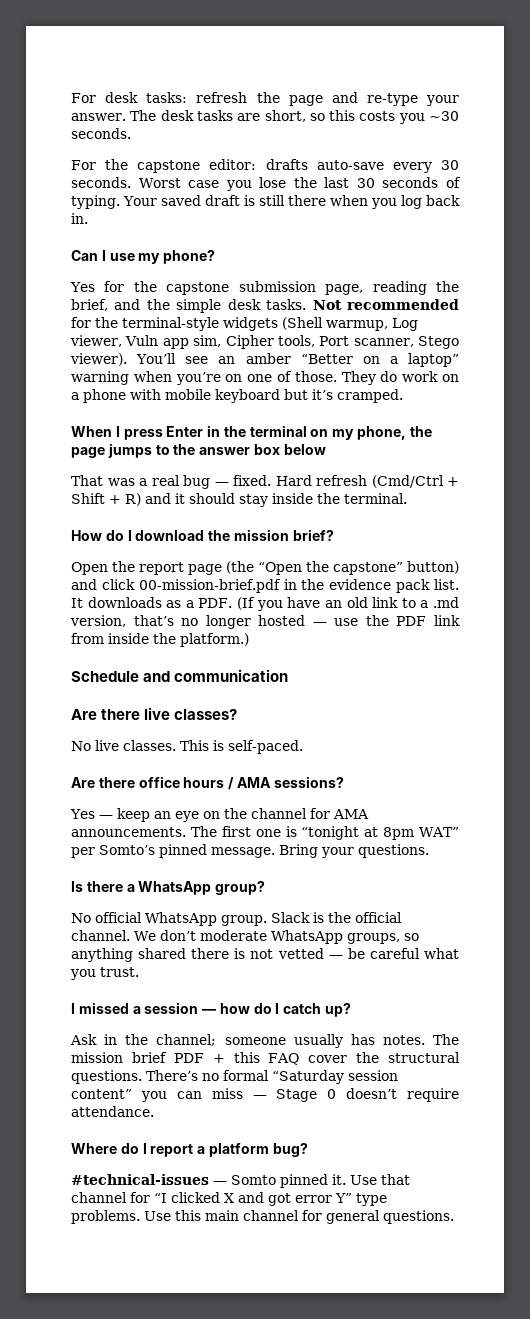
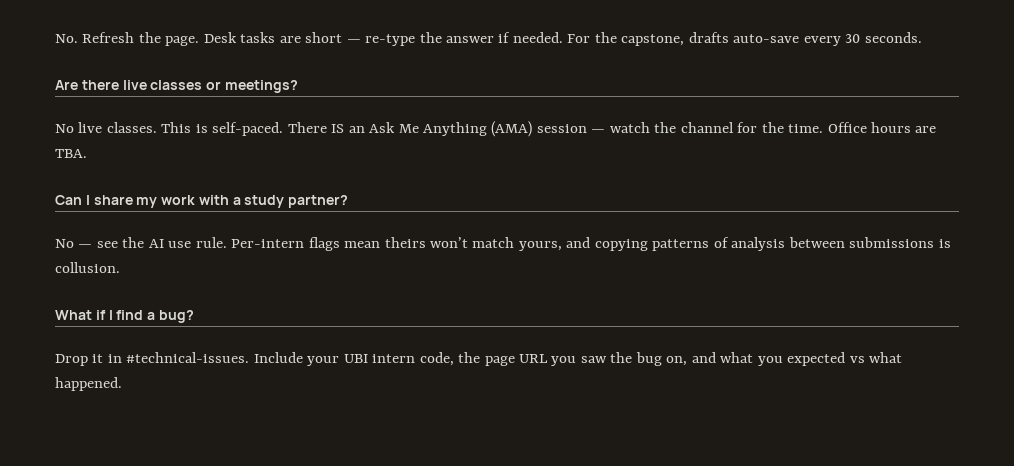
- For desk tasks: refresh the page and re-type your answer. The desk tasks are short, so this costs you ~30 seconds.
- For the capstone editor: drafts auto-save every 30 seconds. Worst case you lose the last 30 seconds of typing. Your saved draft is still there when you log back in.
- Can I use my phone?
- Yes for the capstone submission page, reading the brief, and the simple desk tasks. Not recommended for the terminal-style widgets (Shell warmup, Log viewer, Vuln app sim, Cipher tools, Port scanner, Stego viewer). You’ll see an amber “Better on a laptop” warning when you’re on one of those. They do work on a phone with mobile keyboard but it’s cramped.
- When I press Enter in the terminal on my phone, the page jumps to the answer box below
- That was a real bug — fixed. Hard refresh (Cmd/Ctrl + Shift + R) and it should stay inside the terminal.
- How do I download the mission brief?
- Open the report page (the “Open the capstone” button) and click 00-mission-brief.pdf in the evidence pack list. It downloads as a PDF. (If you have an old link to a .md version, that’s no longer hosted — use the PDF link from inside the platform.)
- Schedule and communication
+ No. Refresh the page. Desk tasks are short — re-type the answer if needed. For the capstone, drafts auto-save every 30 seconds.
- Are there live classes?
+ Are there live classes or meetings?
- This is self-paced.
- Are there office hours / AMA sessions?
- Yes — keep an eye on the channel for AMA announcements. The first one is “tonight at 8pm WAT” per Somto’s pinned message. Bring your questions.
- Is there a WhatsApp group?
- No official WhatsApp group. Slack is the official channel. We don’t moderate WhatsApp groups, so anything shared there is not vetted — be careful what you trust.
- I missed a session — how do I catch up?
- Ask in the channel; someone usually has notes. The mission brief PDF + this FAQ cover the structural questions. There’s no formal “Saturday session content” you can miss — Stage 0 doesn’t require attendance.
- Where do I report a platform bug?
- #technical-issues — Somto pinned it. Use that channel for “I clicked X and got error Y” type problems. Use this main channel for general questions.
+ This is self-paced. There IS an Ask Me Anything (AMA) session — watch the channel for the time. Office hours are TBA.
+ Can I share my work with a study partner?
+ No — see the AI use rule. Per-intern flags mean theirs won’t match yours, and copying patterns of analysis between submissions is collusion.
+ What if I find a bug?
+ Drop it in #technical-issues. Include your UBI intern code, the page URL you saw the bug on, and what you expected vs what happened.

